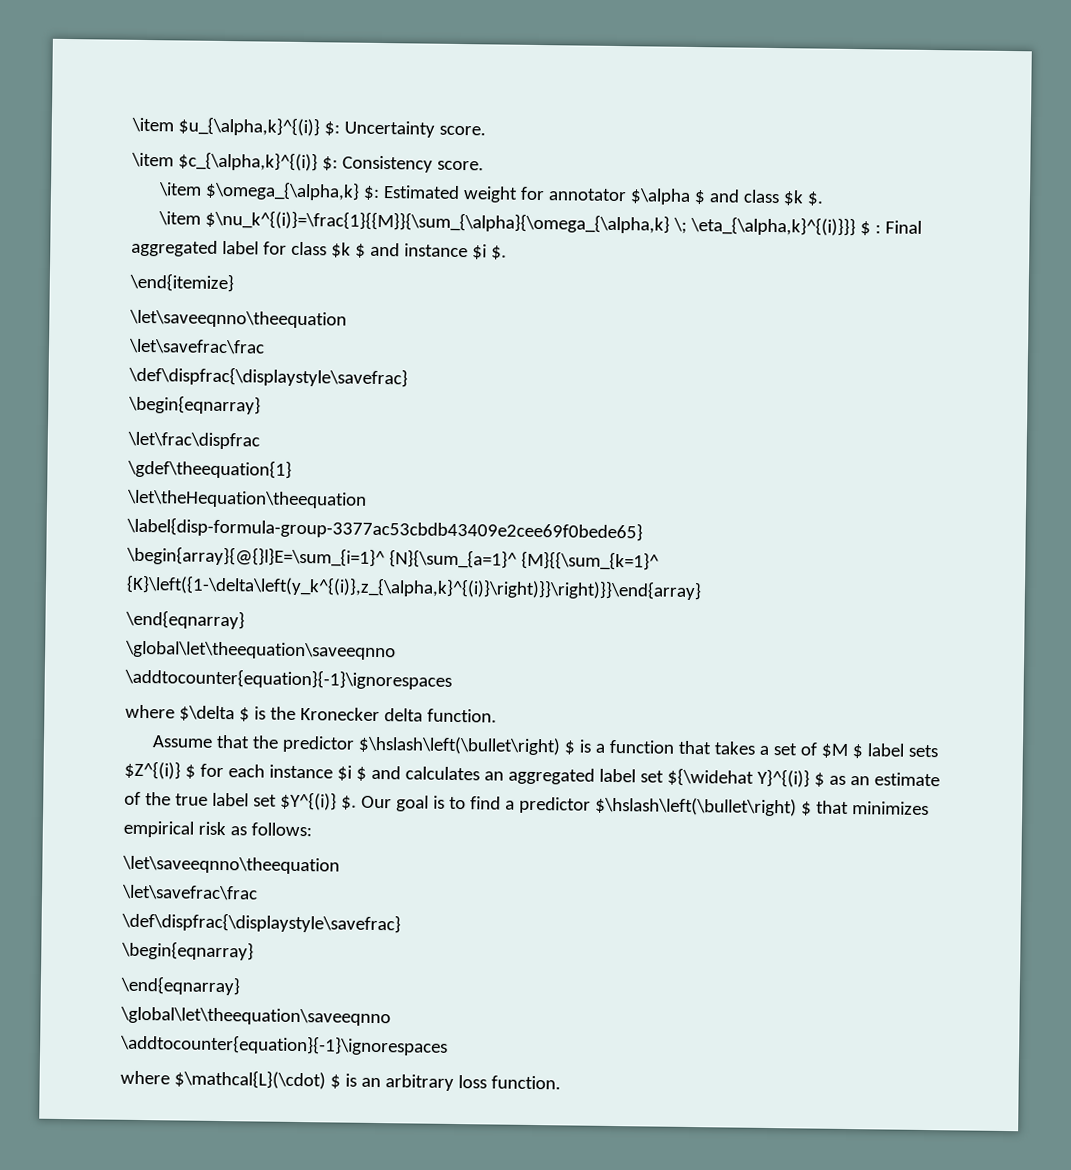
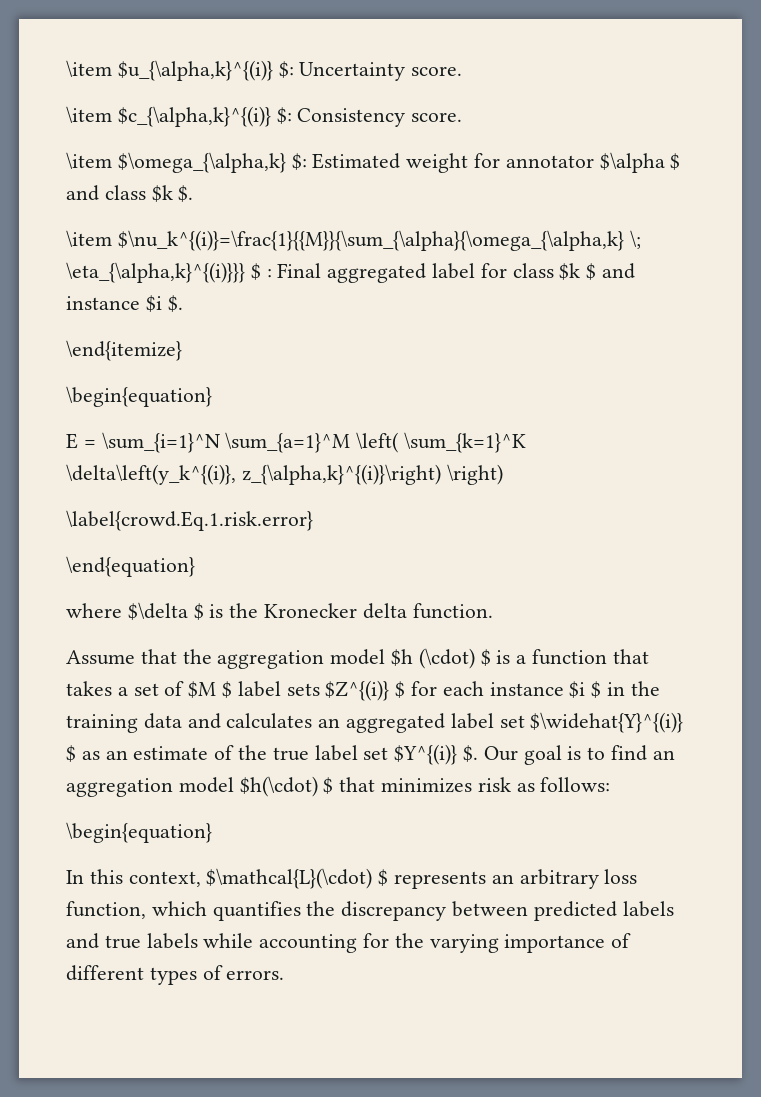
  \end{itemize}
- \let\saveeqnno\theequation
- \let\savefrac\frac
- \def\dispfrac{\displaystyle\savefrac}
- \begin{eqnarray}
- \let\frac\dispfrac
- \gdef\theequation{1}
- \let\theHequation\theequation
- \label{disp-formula-group-3377ac53cbdb43409e2cee69f0bede65}
- \begin{array}{@{}l}E=\sum_{i=1}^ {N}{\sum_{a=1}^ {M}{{\sum_{k=1}^ {K}\left({1-\delta\left(y_k^{(i)},z_{\alpha,k}^{(i)}\right)}}\right)}}\end{array}
- \end{eqnarray}
- \global\let\theequation\saveeqnno
- \addtocounter{equation}{-1}\ignorespaces
+ \begin{equation}
+ E = \sum_{i=1}^N \sum_{a=1}^M \left( \sum_{k=1}^K \delta\left(y_k^{(i)}, z_{\alpha,k}^{(i)}\right) \right)
+ \label{crowd.Eq.1.risk.error}
+ \end{equation}
- Assume that the predictor $\hslash\left(\bullet\right) $ is a function that takes a set of $M $ label sets $Z^{(i)} $ for each instance $i $ and calculates an aggregated label set ${\widehat Y}^{(i)} $ as an estimate of the true label set $Y^{(i)} $.
+ Assume that the aggregation model $h (\cdot) $ is a function that takes a set of $M $ label sets $Z^{(i)} $ for each instance $i $ in the training data and calculates an aggregated label set $\widehat{Y}^{(i)} $ as an estimate of the true label set $Y^{(i)} $.
- Our goal is to find a predictor $\hslash\left(\bullet\right) $ that minimizes empirical risk as follows:
- \let\saveeqnno\theequation
- \let\savefrac\frac
- \def\dispfrac{\displaystyle\savefrac}
- \begin{eqnarray}
- \end{eqnarray}
- \global\let\theequation\saveeqnno
- \addtocounter{equation}{-1}\ignorespaces
- where $\mathcal{L}(\cdot) $ is an arbitrary loss function.
+ Our goal is to find an aggregation model $h(\cdot) $ that minimizes risk as follows:
+ \begin{equation}
+ In this context, $\mathcal{L}(\cdot) $ represents an arbitrary loss function, which quantifies the discrepancy between predicted labels and true labels while accounting for the varying importance of different types of errors.

